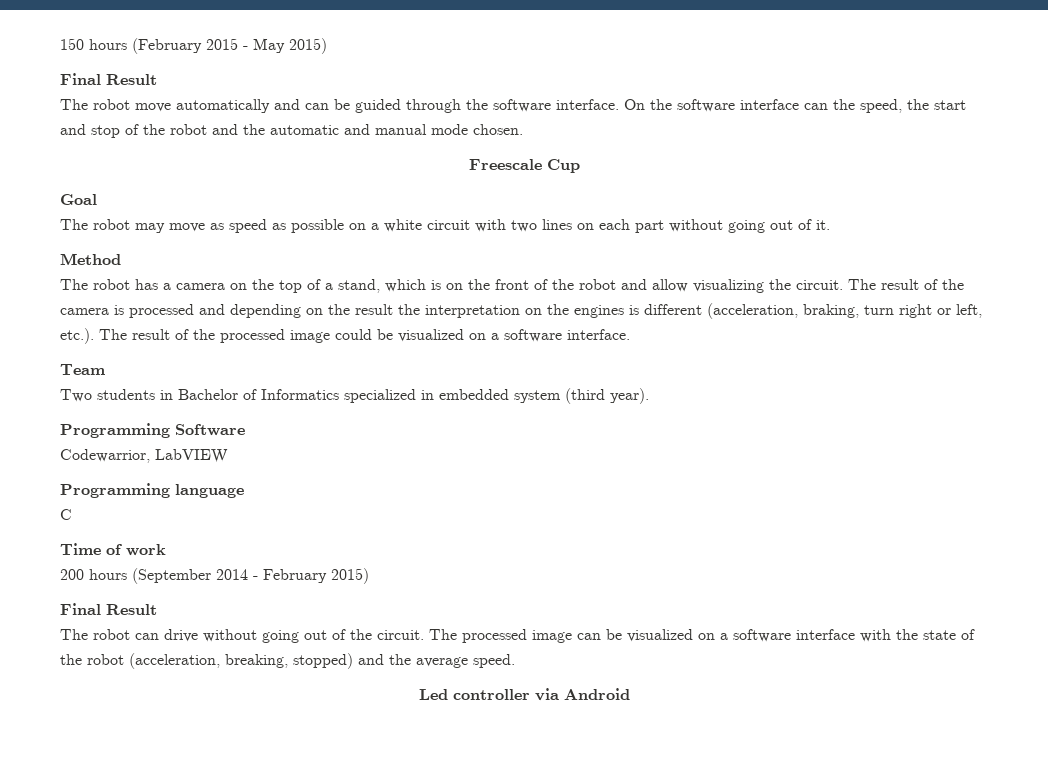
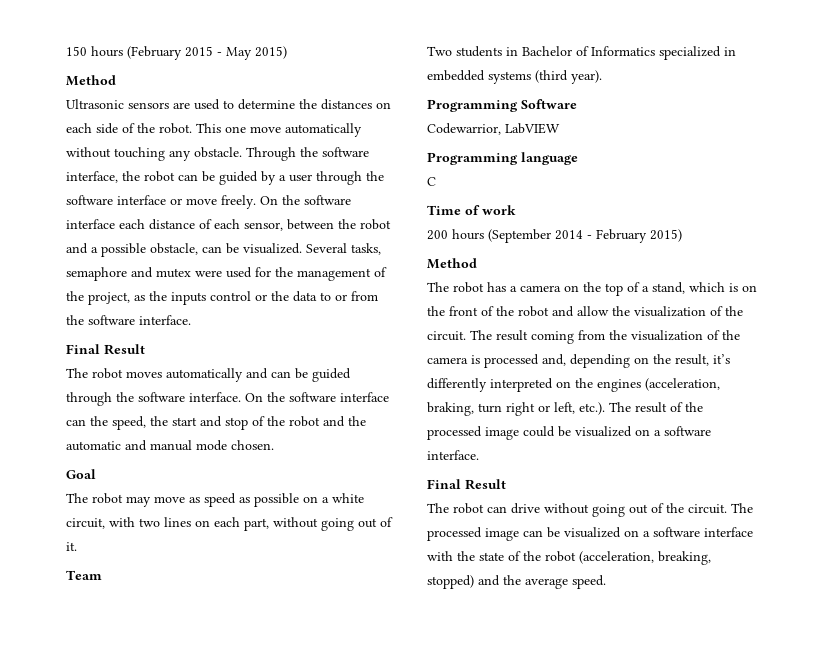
  150 hours (February 2015 - May 2015)
+ Method
+ Ultrasonic sensors are used to determine the distances on each side of the robot. This one move automatically without touching any obstacle. Through the software interface, the robot can be guided by a user through the software interface or move freely. On the software interface each distance of each sensor, between the robot and a possible obstacle, can be visualized. Several tasks, semaphore and mutex were used for the management of the project, as the inputs control or the data to or from the software interface.
  Final Result
- The robot move automatically and can be guided through the software interface.
+ The robot moves automatically and can be guided through the software interface.
- Freescale Cup
- The robot may move as speed as possible on a white circuit with two lines on each part without going out of it.
+ The robot may move as speed as possible on a white circuit, with two lines on each part, without going out of it.
- Method
- The robot has a camera on the top of a stand, which is on the front of the robot and allow visualizing the circuit. The result of the camera is processed and depending on the result the interpretation on the engines is different (acceleration, braking, turn right or left, etc.). The result of the processed image could be visualized on a software interface.
- Two students in Bachelor of Informatics specialized in embedded system (third year).
+ Two students in Bachelor of Informatics specialized in embedded systems (third year).
  200 hours (September 2014 - February 2015)
+ Method
+ The robot has a camera on the top of a stand, which is on the front of the robot and allow the visualization of the circuit. The result coming from the visualization of the camera is processed and, depending on the result, it’s differently interpreted on the engines (acceleration, braking, turn right or left, etc.). The result of the processed image could be visualized on a software interface.
- Led controller via Android

